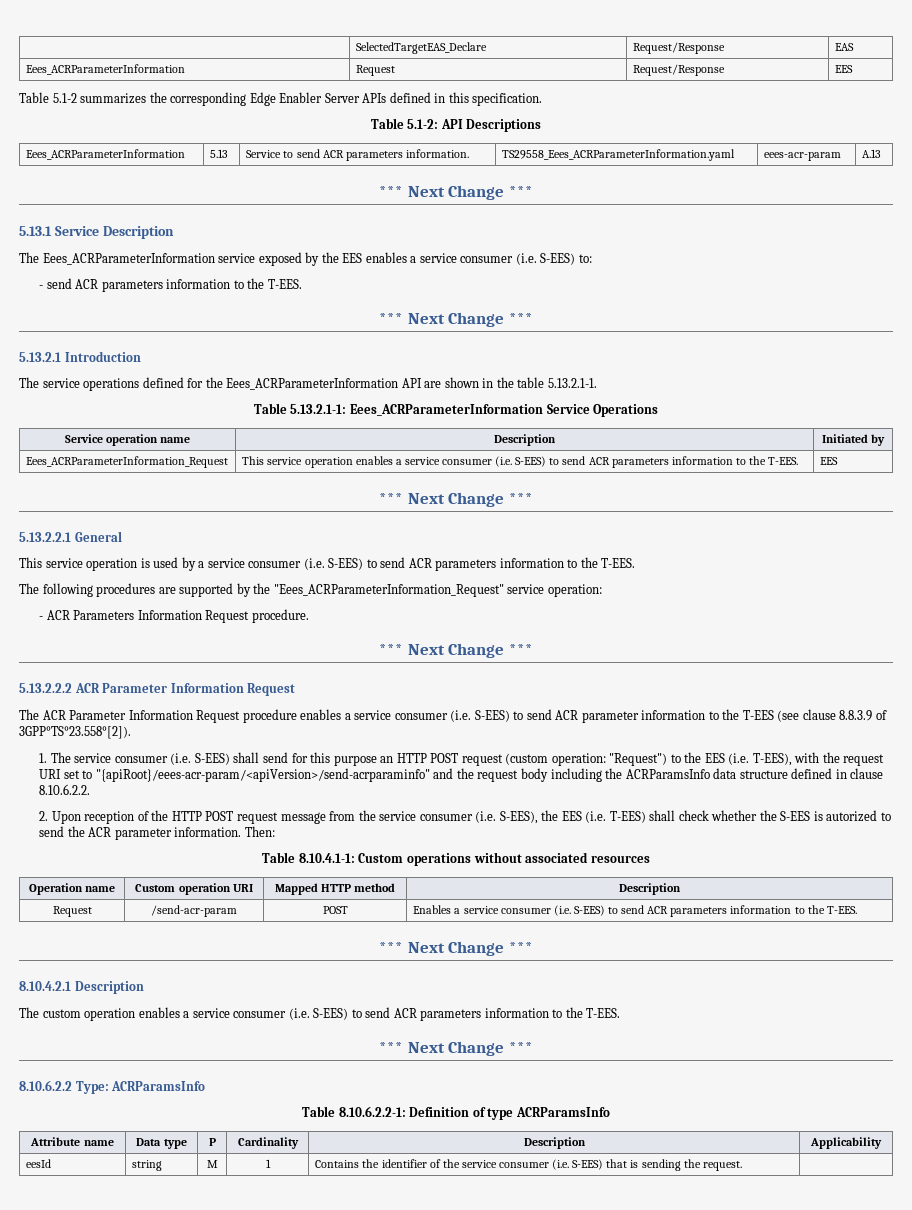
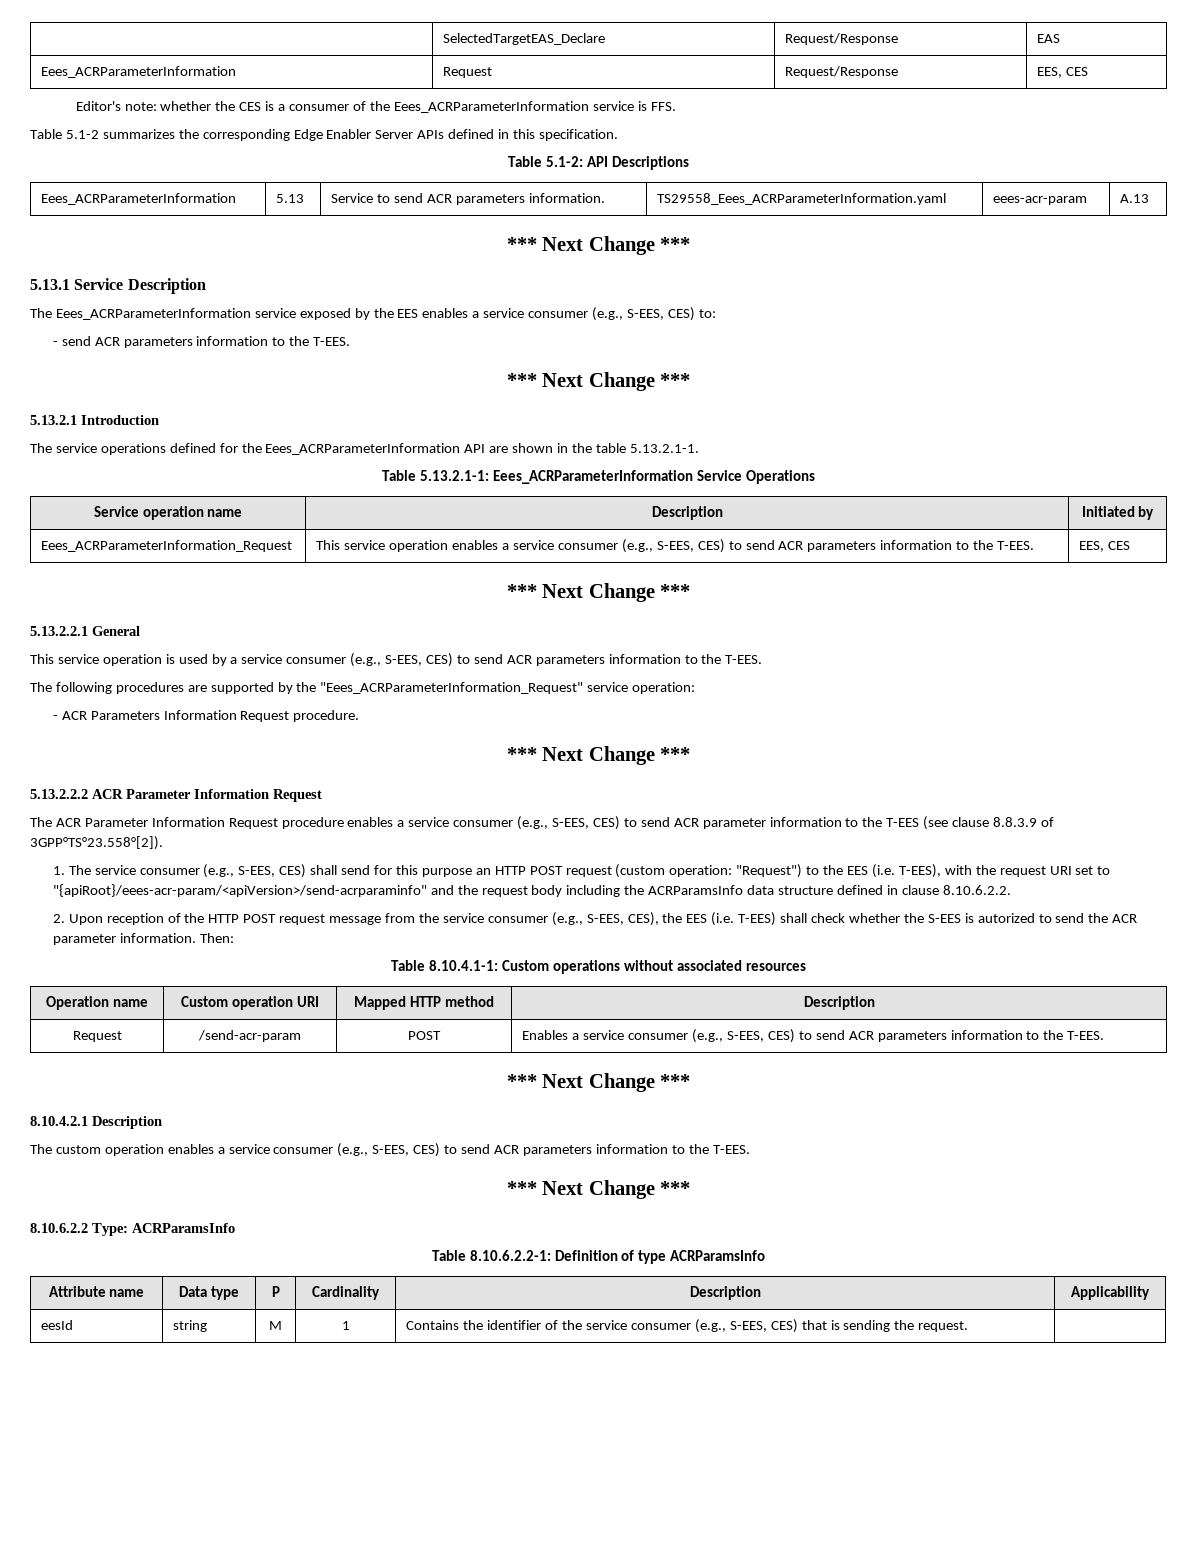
- Eees_ACRParameterInformation | Request | Request/Response | EES
+ Eees_ACRParameterInformation | Request | Request/Response | EES, CES
+ Editor's note: whether the CES is a consumer of the Eees_ACRParameterInformation service is FFS.
- The Eees_ACRParameterInformation service exposed by the EES enables a service consumer (i.e. S-EES) to:
+ The Eees_ACRParameterInformation service exposed by the EES enables a service consumer (e.g., S-EES, CES) to:
- Eees_ACRParameterInformation_Request | This service operation enables a service consumer (i.e. S-EES) to send ACR parameters information to the T-EES. | EES
+ Eees_ACRParameterInformation_Request | This service operation enables a service consumer (e.g., S-EES, CES) to send ACR parameters information to the T-EES. | EES, CES
- This service operation is used by a service consumer (i.e. S-EES) to send ACR parameters information to the T-EES.
+ This service operation is used by a service consumer (e.g., S-EES, CES) to send ACR parameters information to the T-EES.
- The ACR Parameter Information Request procedure enables a service consumer (i.e. S-EES) to send ACR parameter information to the T-EES (see clause 8.8.3.9 of 3GPP°TS°23.558°[2]).
+ The ACR Parameter Information Request procedure enables a service consumer (e.g., S-EES, CES) to send ACR parameter information to the T-EES (see clause 8.8.3.9 of 3GPP°TS°23.558°[2]).
- 1. The service consumer (i.e. S-EES) shall send for this purpose an HTTP POST request (custom operation: "Request") to the EES (i.e. T-EES), with the request URI set to "{apiRoot}/eees-acr-param/<apiVersion>/send-acrparaminfo" and the request body including the ACRParamsInfo data structure defined in clause 8.10.6.2.2.
+ 1. The service consumer (e.g., S-EES, CES) shall send for this purpose an HTTP POST request (custom operation: "Request") to the EES (i.e. T-EES), with the request URI set to "{apiRoot}/eees-acr-param/<apiVersion>/send-acrparaminfo" and the request body including the ACRParamsInfo data structure defined in clause 8.10.6.2.2.
- 2. Upon reception of the HTTP POST request message from the service consumer (i.e. S-EES), the EES (i.e. T-EES) shall check whether the S-EES is autorized to send the ACR parameter information.
+ 2. Upon reception of the HTTP POST request message from the service consumer (e.g., S-EES, CES), the EES (i.e. T-EES) shall check whether the S-EES is autorized to send the ACR parameter information.
- Request | /send-acr-param | POST | Enables a service consumer (i.e. S-EES) to send ACR parameters information to the T-EES.
+ Request | /send-acr-param | POST | Enables a service consumer (e.g., S-EES, CES) to send ACR parameters information to the T-EES.
- The custom operation enables a service consumer (i.e. S-EES) to send ACR parameters information to the T-EES.
+ The custom operation enables a service consumer (e.g., S-EES, CES) to send ACR parameters information to the T-EES.
- eesId | string | M | 1 | Contains the identifier of the service consumer (i.e. S-EES) that is sending the request. |
+ eesId | string | M | 1 | Contains the identifier of the service consumer (e.g., S-EES, CES) that is sending the request. |

